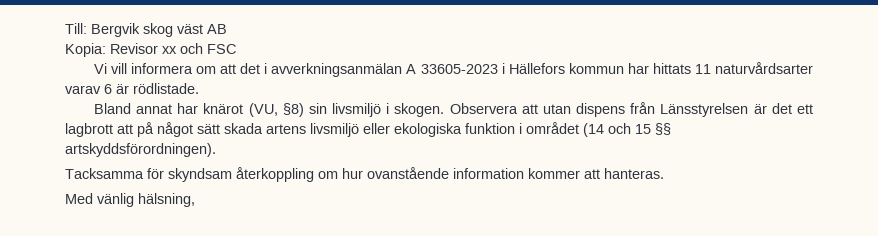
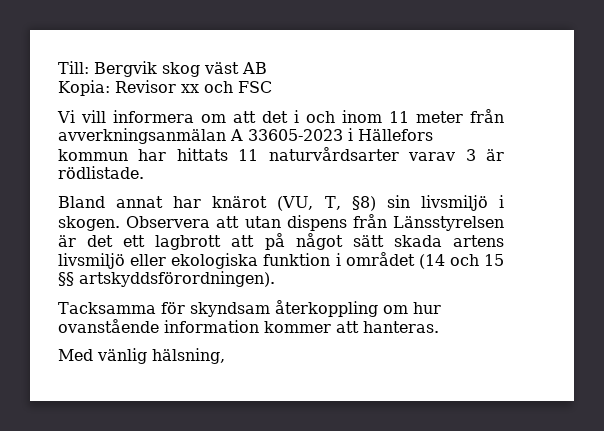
- Vi vill informera om att det i avverkningsanmälan A 33605-2023 i Hällefors kommun har hittats 11 naturvårdsarter varav 6 är rödlistade.
+ Vi vill informera om att det i och inom 11 meter från avverkningsanmälan A 33605-2023 i Hällefors kommun har hittats 11 naturvårdsarter varav 3 är rödlistade.
- Bland annat har knärot (VU, §8) sin livsmiljö i skogen.
+ Bland annat har knärot (VU, T, §8) sin livsmiljö i skogen.

